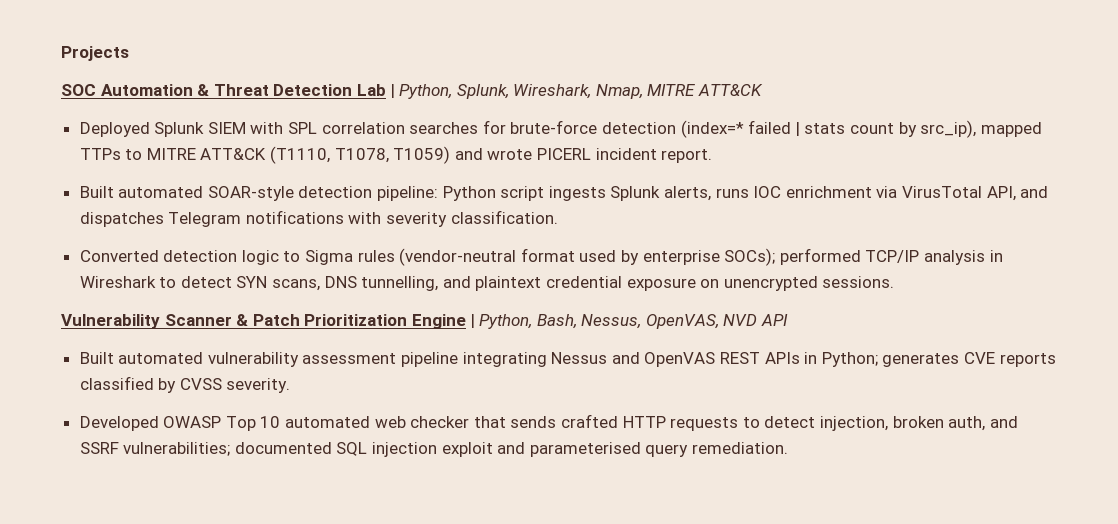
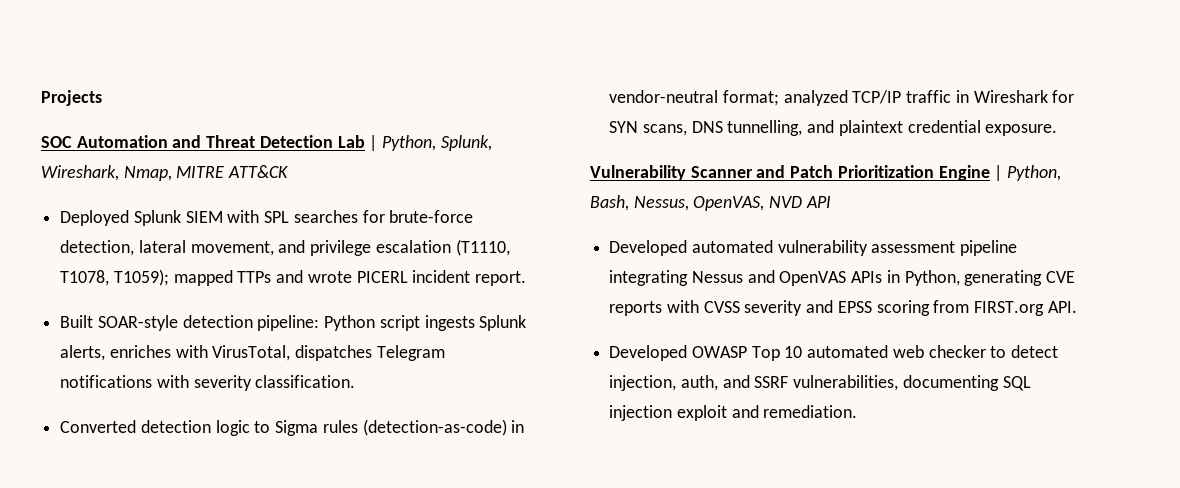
- SOC Automation & Threat Detection Lab | Python, Splunk, Wireshark, Nmap, MITRE ATT&CK
+ SOC Automation and Threat Detection Lab | Python, Splunk, Wireshark, Nmap, MITRE ATT&CK
- Deployed Splunk SIEM with SPL correlation searches for brute-force detection (index=* failed | stats count by src_ip), mapped TTPs to MITRE ATT&CK (T1110, T1078, T1059) and wrote PICERL incident report.
+ Deployed Splunk SIEM with SPL searches for brute-force detection, lateral movement, and privilege escalation (T1110, T1078, T1059); mapped TTPs and wrote PICERL incident report.
- Built automated SOAR-style detection pipeline: Python script ingests Splunk alerts, runs IOC enrichment via VirusTotal API, and dispatches Telegram notifications with severity classification.
+ Built SOAR-style detection pipeline: Python script ingests Splunk alerts, enriches with VirusTotal, dispatches Telegram notifications with severity classification.
- Converted detection logic to Sigma rules (vendor-neutral format used by enterprise SOCs); performed TCP/IP analysis in Wireshark to detect SYN scans, DNS tunnelling, and plaintext credential exposure on unencrypted sessions.
+ Converted detection logic to Sigma rules (detection-as-code) in vendor-neutral format; analyzed TCP/IP traffic in Wireshark for SYN scans, DNS tunnelling, and plaintext credential exposure.
- Vulnerability Scanner & Patch Prioritization Engine | Python, Bash, Nessus, OpenVAS, NVD API
+ Vulnerability Scanner and Patch Prioritization Engine | Python, Bash, Nessus, OpenVAS, NVD API
- Built automated vulnerability assessment pipeline integrating Nessus and OpenVAS REST APIs in Python; generates CVE reports classified by CVSS severity.
+ Developed automated vulnerability assessment pipeline integrating Nessus and OpenVAS APIs in Python, generating CVE reports with CVSS severity and EPSS scoring from FIRST.org API.
- Developed OWASP Top 10 automated web checker that sends crafted HTTP requests to detect injection, broken auth, and SSRF vulnerabilities; documented SQL injection exploit and parameterised query remediation.
+ Developed OWASP Top 10 automated web checker to detect injection, auth, and SSRF vulnerabilities, documenting SQL injection exploit and remediation.

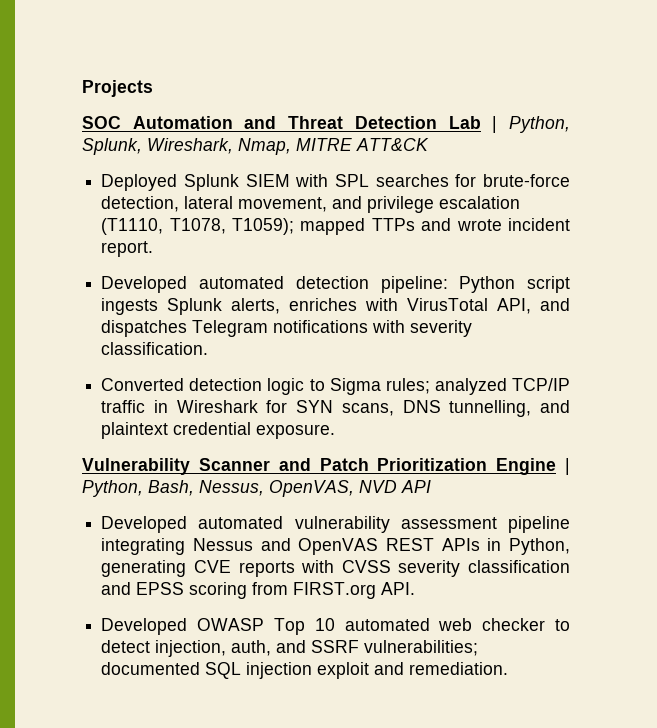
- Deployed Splunk SIEM with SPL searches for brute-force detection, lateral movement, and privilege escalation (T1110, T1078, T1059); mapped TTPs and wrote PICERL incident report.
+ Deployed Splunk SIEM with SPL searches for brute-force detection, lateral movement, and privilege escalation (T1110, T1078, T1059); mapped TTPs and wrote incident report.
- Built SOAR-style detection pipeline: Python script ingests Splunk alerts, enriches with VirusTotal, dispatches Telegram notifications with severity classification.
+ Developed automated detection pipeline: Python script ingests Splunk alerts, enriches with VirusTotal API, and dispatches Telegram notifications with severity classification.
- Converted detection logic to Sigma rules (detection-as-code) in vendor-neutral format; analyzed TCP/IP traffic in Wireshark for SYN scans, DNS tunnelling, and plaintext credential exposure.
+ Converted detection logic to Sigma rules; analyzed TCP/IP traffic in Wireshark for SYN scans, DNS tunnelling, and plaintext credential exposure.
- Developed automated vulnerability assessment pipeline integrating Nessus and OpenVAS APIs in Python, generating CVE reports with CVSS severity and EPSS scoring from FIRST.org API.
+ Developed automated vulnerability assessment pipeline integrating Nessus and OpenVAS REST APIs in Python, generating CVE reports with CVSS severity classification and EPSS scoring from FIRST.org API.
- Developed OWASP Top 10 automated web checker to detect injection, auth, and SSRF vulnerabilities, documenting SQL injection exploit and remediation.
+ Developed OWASP Top 10 automated web checker to detect injection, auth, and SSRF vulnerabilities; documented SQL injection exploit and remediation.

